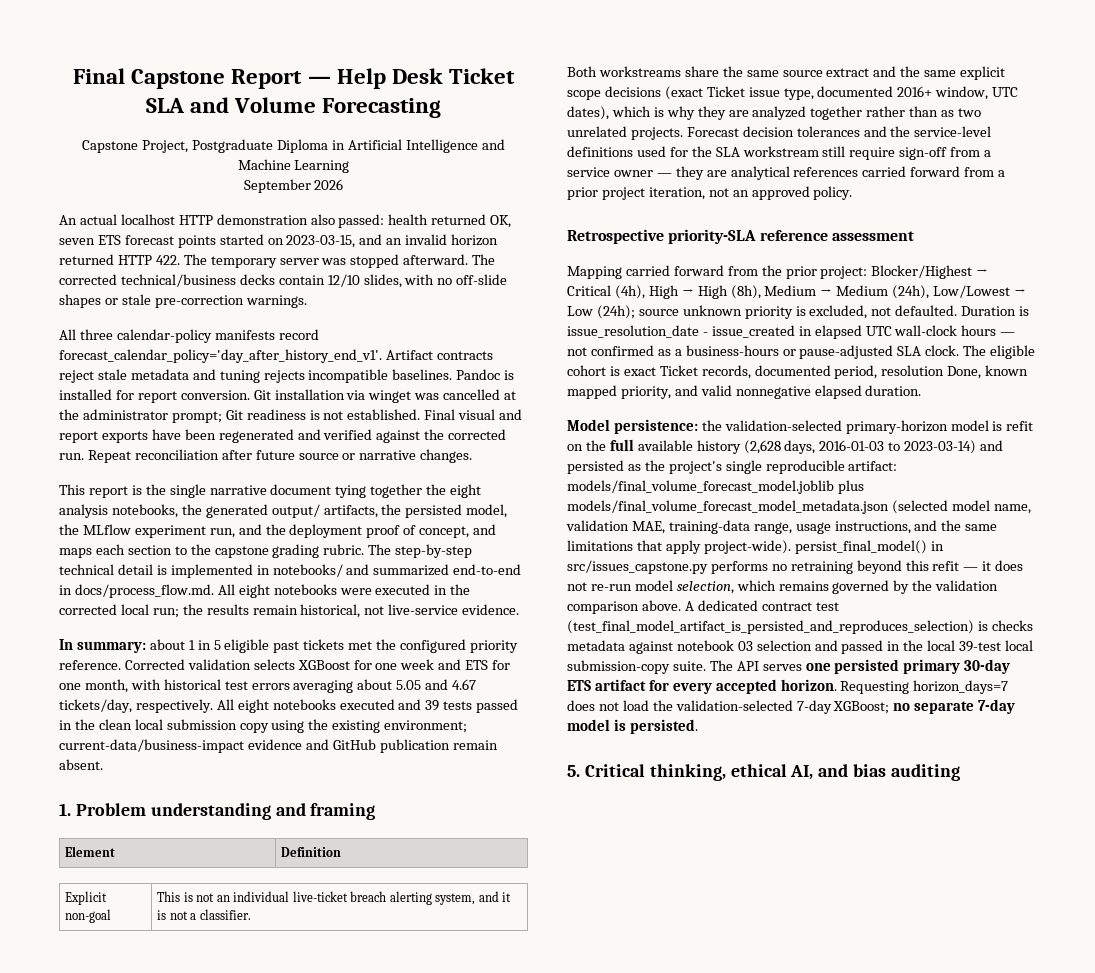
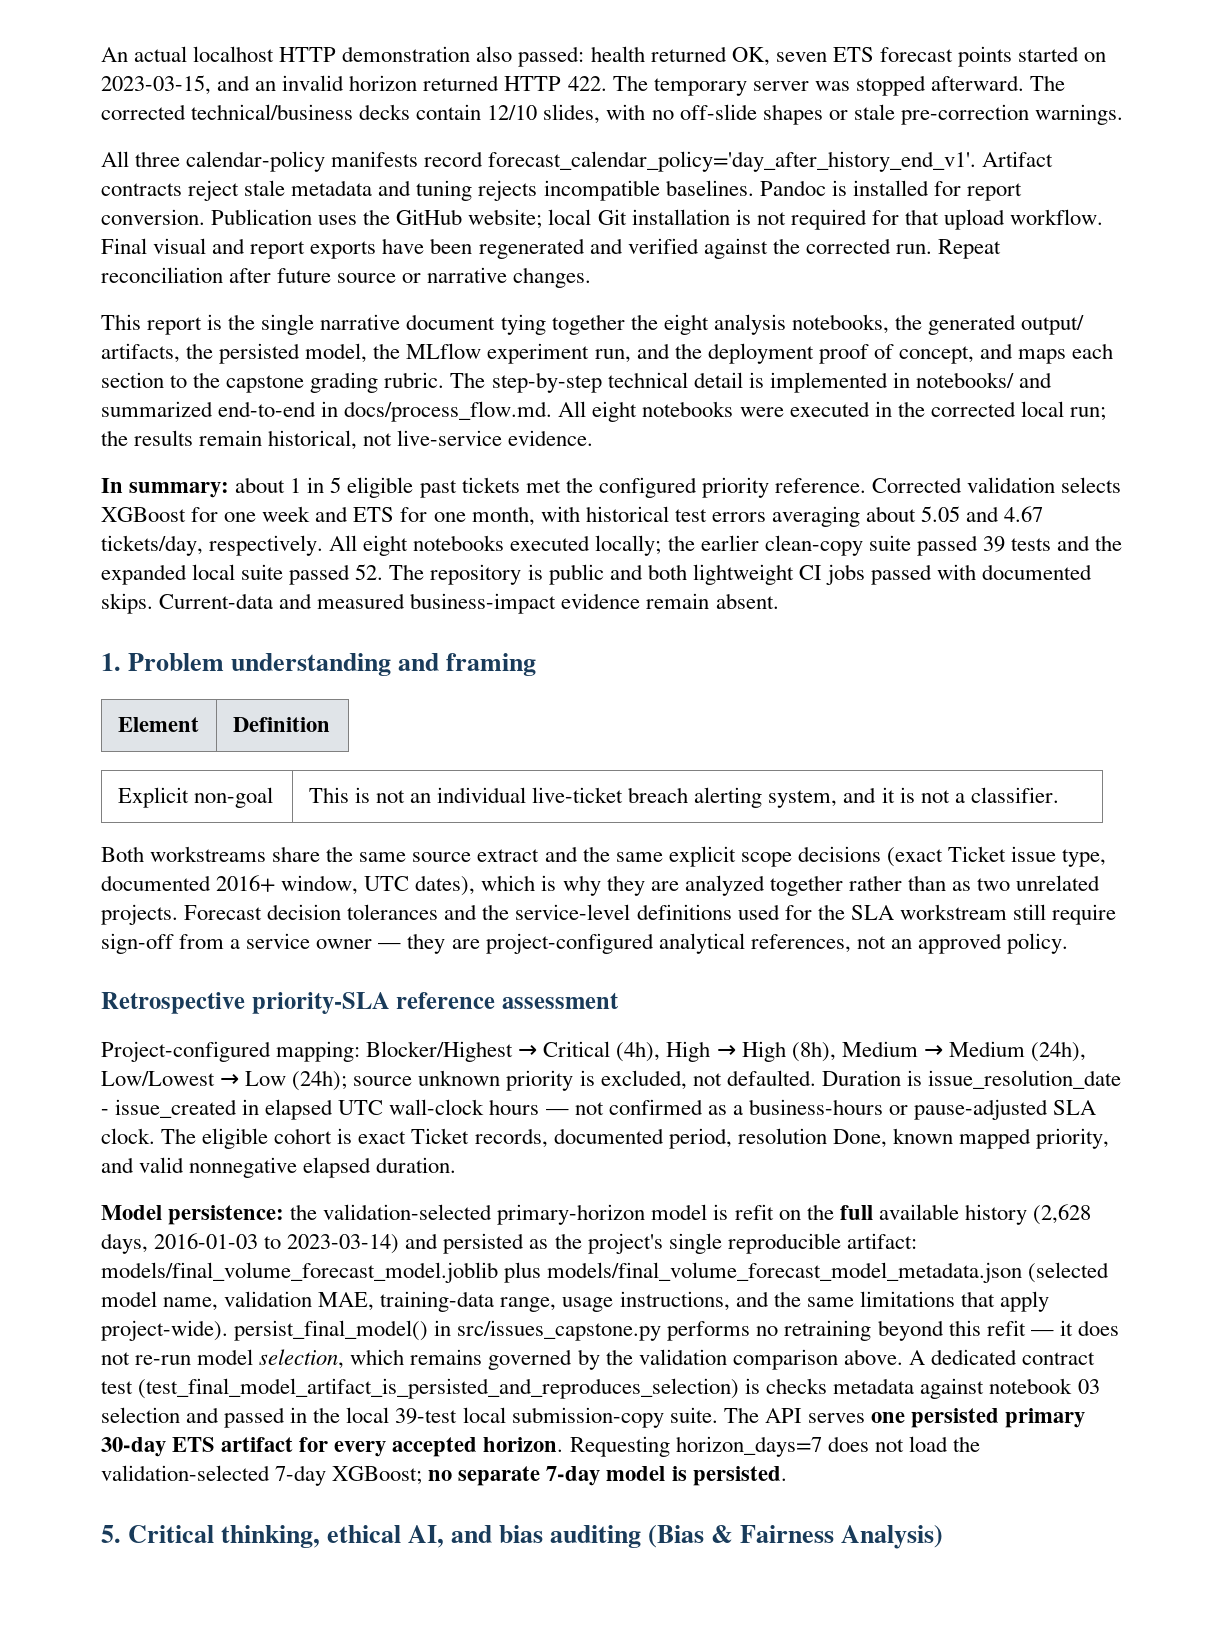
- Final Capstone Report — Help Desk Ticket SLA and Volume Forecasting
- Capstone Project, Postgraduate Diploma in Artificial Intelligence and Machine Learning
- September 2026
- Git installation via winget was cancelled at the administrator prompt; Git readiness is not established.
+ Publication uses the GitHub website; local Git installation is not required for that upload workflow.
- All eight notebooks executed and 39 tests passed in the clean local submission copy using the existing environment; current-data/business-impact evidence and GitHub publication remain absent.
+ All eight notebooks executed locally; the earlier clean-copy suite passed 39 tests and the expanded local suite passed 52. The repository is public and both lightweight CI jobs passed with documented skips. Current-data and measured business-impact evidence remain absent.
- Forecast decision tolerances and the service-level definitions used for the SLA workstream still require sign-off from a service owner — they are analytical references carried forward from a prior project iteration, not an approved policy.
+ Forecast decision tolerances and the service-level definitions used for the SLA workstream still require sign-off from a service owner — they are project-configured analytical references, not an approved policy.
- Mapping carried forward from the prior project: Blocker/Highest → Critical (4h), High → High (8h), Medium → Medium (24h), Low/Lowest → Low (24h); source unknown priority is excluded, not defaulted.
+ Project-configured mapping: Blocker/Highest → Critical (4h), High → High (8h), Medium → Medium (24h), Low/Lowest → Low (24h); source unknown priority is excluded, not defaulted.
- 5. Critical thinking, ethical AI, and bias auditing
+ 5. Critical thinking, ethical AI, and bias auditing (Bias & Fairness Analysis)

